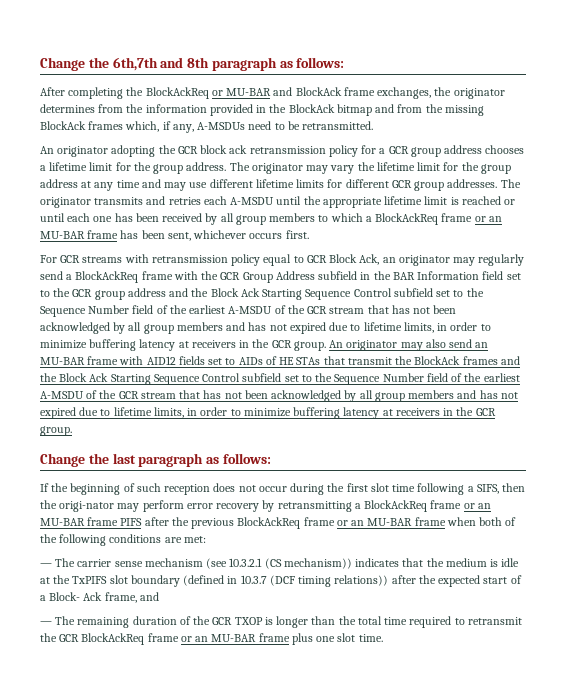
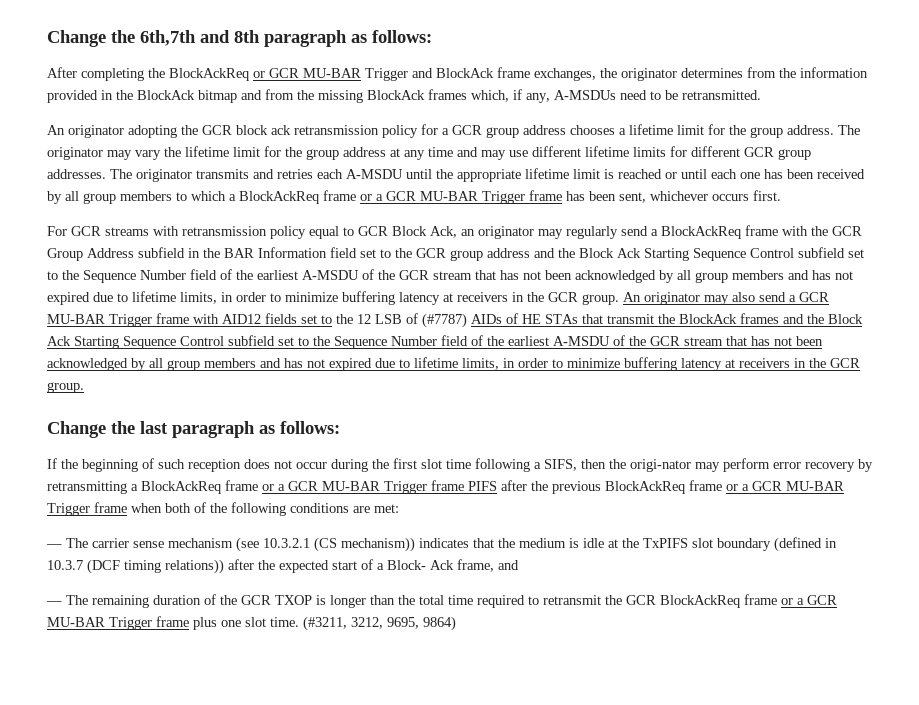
- After completing the BlockAckReq or MU-BAR and BlockAck frame exchanges, the originator determines from the information provided in the BlockAck bitmap and from the missing BlockAck frames which, if any, A-MSDUs need to be retransmitted.
+ After completing the BlockAckReq or GCR MU-BAR Trigger and BlockAck frame exchanges, the originator determines from the information provided in the BlockAck bitmap and from the missing BlockAck frames which, if any, A-MSDUs need to be retransmitted.
- The originator transmits and retries each A-MSDU until the appropriate lifetime limit is reached or until each one has been received by all group members to which a BlockAckReq frame or an MU-BAR frame has been sent, whichever occurs first.
+ The originator transmits and retries each A-MSDU until the appropriate lifetime limit is reached or until each one has been received by all group members to which a BlockAckReq frame or a GCR MU-BAR Trigger frame has been sent, whichever occurs first.
- An originator may also send an MU-BAR frame with AID12 fields set to AIDs of HE STAs that transmit the BlockAck frames and the Block Ack Starting Sequence Control subfield set to the Sequence Number field of the earliest A-MSDU of the GCR stream that has not been acknowledged by all group members and has not expired due to lifetime limits, in order to minimize buffering latency at receivers in the GCR group.
+ An originator may also send a GCR MU-BAR Trigger frame with AID12 fields set to the 12 LSB of (#7787) AIDs of HE STAs that transmit the BlockAck frames and the Block Ack Starting Sequence Control subfield set to the Sequence Number field of the earliest A-MSDU of the GCR stream that has not been acknowledged by all group members and has not expired due to lifetime limits, in order to minimize buffering latency at receivers in the GCR group.
- If the beginning of such reception does not occur during the first slot time following a SIFS, then the origi-nator may perform error recovery by retransmitting a BlockAckReq frame or an MU-BAR frame PIFS after the previous BlockAckReq frame or an MU-BAR frame when both of the following conditions are met:
+ If the beginning of such reception does not occur during the first slot time following a SIFS, then the origi-nator may perform error recovery by retransmitting a BlockAckReq frame or a GCR MU-BAR Trigger frame PIFS after the previous BlockAckReq frame or a GCR MU-BAR Trigger frame when both of the following conditions are met:
- — The remaining duration of the GCR TXOP is longer than the total time required to retransmit the GCR BlockAckReq frame or an MU-BAR frame plus one slot time.
+ — The remaining duration of the GCR TXOP is longer than the total time required to retransmit the GCR BlockAckReq frame or a GCR MU-BAR Trigger frame plus one slot time.
+ (#3211, 3212, 9695, 9864)

